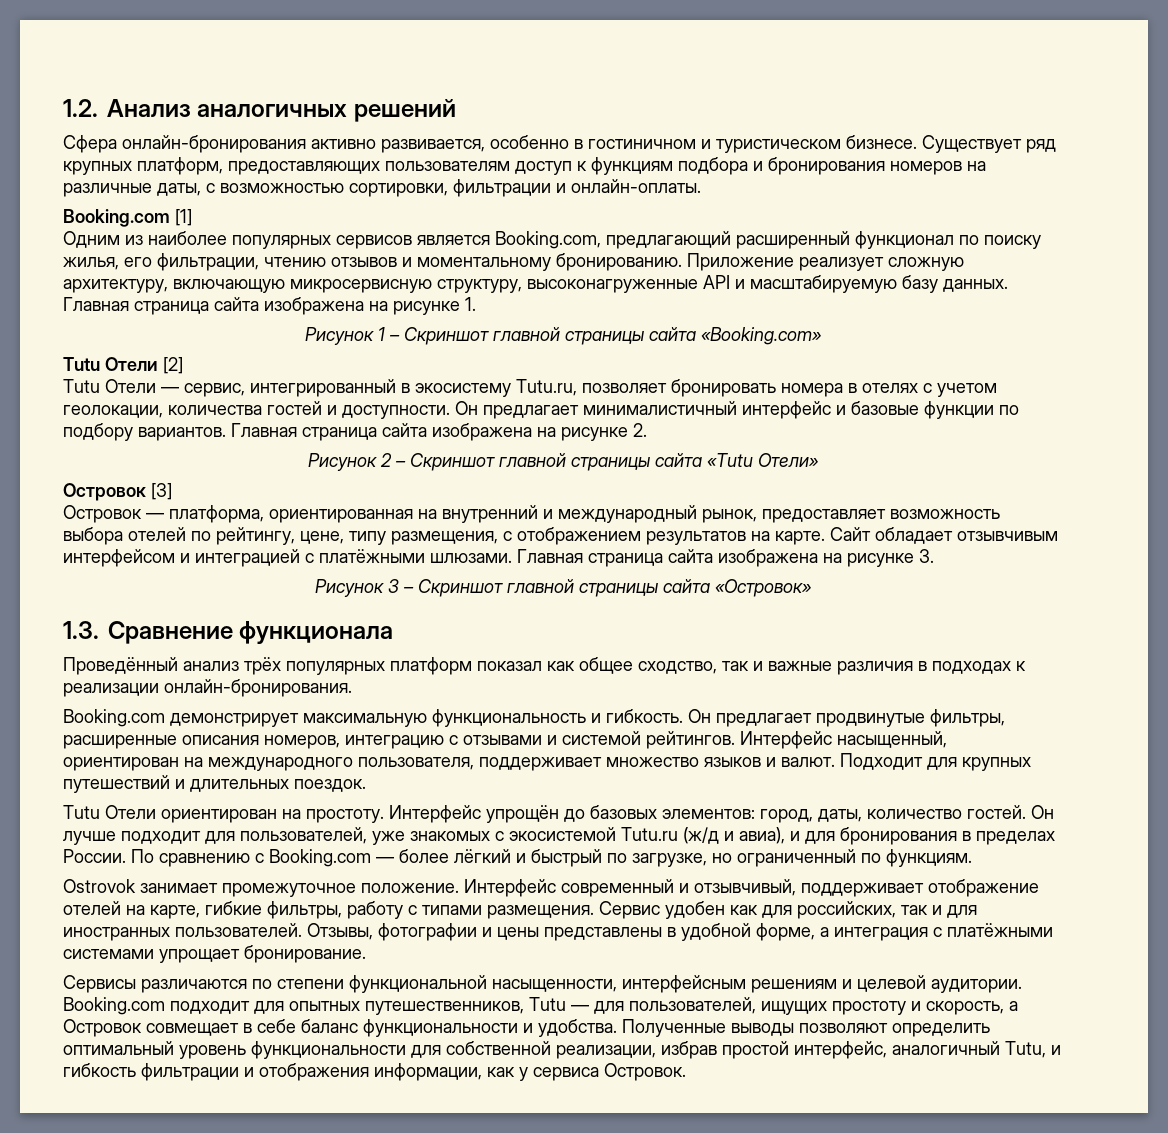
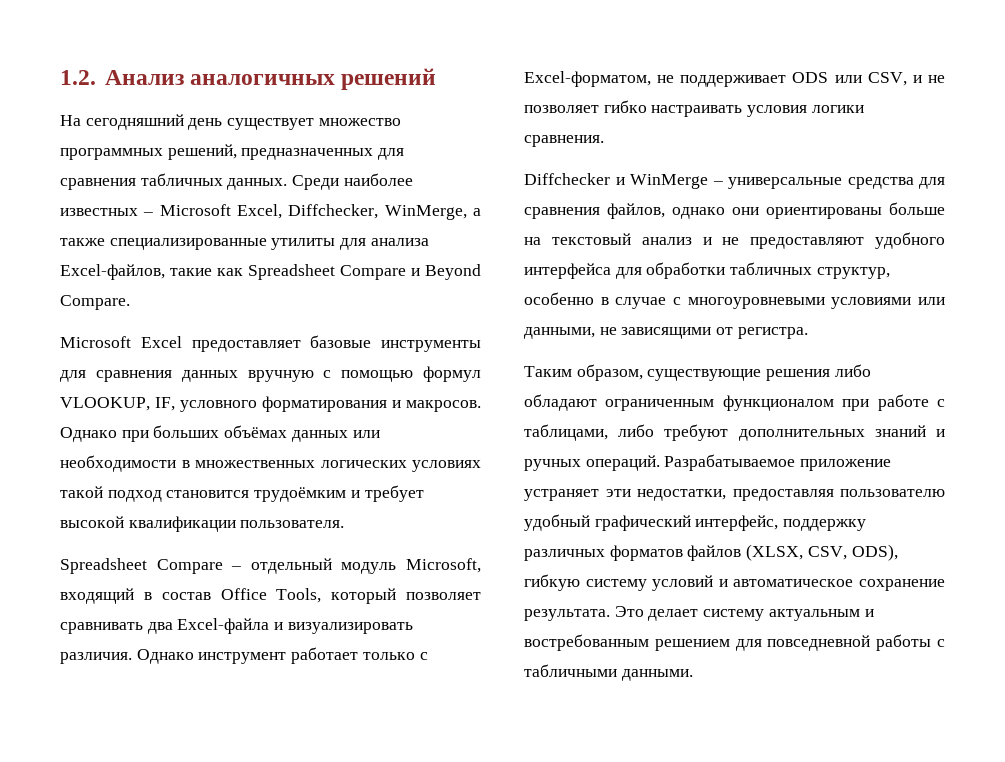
- Сфера онлайн-бронирования активно развивается, особенно в гостиничном и туристическом бизнесе. Существует ряд крупных платформ, предоставляющих пользователям доступ к функциям подбора и бронирования номеров на различные даты, с возможностью сортировки, фильтрации и онлайн-оплаты.
- Booking.com [1]
- Одним из наиболее популярных сервисов является Booking.com, предлагающий расширенный функционал по поиску жилья, его фильтрации, чтению отзывов и моментальному бронированию. Приложение реализует сложную архитектуру, включающую микросервисную структуру, высоконагруженные API и масштабируемую базу данных. Главная страница сайта изображена на рисунке 1.
- Рисунок 1 – Скриншот главной страницы сайта «Booking.com»
- Tutu Отели [2]
- Tutu Отели — сервис, интегрированный в экосистему Tutu.ru, позволяет бронировать номера в отелях с учетом геолокации, количества гостей и доступности. Он предлагает минималистичный интерфейс и базовые функции по подбору вариантов. Главная страница сайта изображена на рисунке 2.
- Рисунок 2 – Скриншот главной страницы сайта «Tutu Отели»
- Островок [3]
- Островок — платформа, ориентированная на внутренний и международный рынок, предоставляет возможность выбора отелей по рейтингу, цене, типу размещения, с отображением результатов на карте. Сайт обладает отзывчивым интерфейсом и интеграцией с платёжными шлюзами. Главная страница сайта изображена на рисунке 3.
- Рисунок 3 – Скриншот главной страницы сайта «Островок»
- 1.3. Сравнение функционала
- Проведённый анализ трёх популярных платформ показал как общее сходство, так и важные различия в подходах к реализации онлайн-бронирования.
- Booking.com демонстрирует максимальную функциональность и гибкость. Он предлагает продвинутые фильтры, расширенные описания номеров, интеграцию с отзывами и системой рейтингов. Интерфейс насыщенный, ориентирован на международного пользователя, поддерживает множество языков и валют. Подходит для крупных путешествий и длительных поездок.
- Tutu Отели ориентирован на простоту. Интерфейс упрощён до базовых элементов: город, даты, количество гостей. Он лучше подходит для пользователей, уже знакомых с экосистемой Tutu.ru (ж/д и авиа), и для бронирования в пределах России. По сравнению с Booking.com — более лёгкий и быстрый по загрузке, но ограниченный по функциям.
- Ostrovok занимает промежуточное положение. Интерфейс современный и отзывчивый, поддерживает отображение отелей на карте, гибкие фильтры, работу с типами размещения. Сервис удобен как для российских, так и для иностранных пользователей. Отзывы, фотографии и цены представлены в удобной форме, а интеграция с платёжными системами упрощает бронирование.
- Сервисы различаются по степени функциональной насыщенности, интерфейсным решениям и целевой аудитории. Booking.com подходит для опытных путешественников, Tutu — для пользователей, ищущих простоту и скорость, а Островок совмещает в себе баланс функциональности и удобства. Полученные выводы позволяют определить оптимальный уровень функциональности для собственной реализации, избрав простой интерфейс, аналогичный Tutu, и гибкость фильтрации и отображения информации, как у сервиса Островок.
+ На сегодняшний день существует множество программных решений, предназначенных для сравнения табличных данных. Среди наиболее известных – Microsoft Excel, Diffchecker, WinMerge, а также специализированные утилиты для анализа Excel-файлов, такие как Spreadsheet Compare и Beyond Compare.
+ Microsoft Excel предоставляет базовые инструменты для сравнения данных вручную с помощью формул VLOOKUP, IF, условного форматирования и макросов. Однако при больших объёмах данных или необходимости в множественных логических условиях такой подход становится трудоёмким и требует высокой квалификации пользователя.
+ Spreadsheet Compare – отдельный модуль Microsoft, входящий в состав Office Tools, который позволяет сравнивать два Excel-файла и визуализировать различия. Однако инструмент работает только с Excel-форматом, не поддерживает ODS или CSV, и не позволяет гибко настраивать условия логики сравнения.
+ Diffchecker и WinMerge – универсальные средства для сравнения файлов, однако они ориентированы больше на текстовый анализ и не предоставляют удобного интерфейса для обработки табличных структур, особенно в случае с многоуровневыми условиями или данными, не зависящими от регистра.
+ Таким образом, существующие решения либо обладают ограниченным функционалом при работе с таблицами, либо требуют дополнительных знаний и ручных операций. Разрабатываемое приложение устраняет эти недостатки, предоставляя пользователю удобный графический интерфейс, поддержку различных форматов файлов (XLSX, CSV, ODS), гибкую систему условий и автоматическое сохранение результата. Это делает систему актуальным и востребованным решением для повседневной работы с табличными данными.

